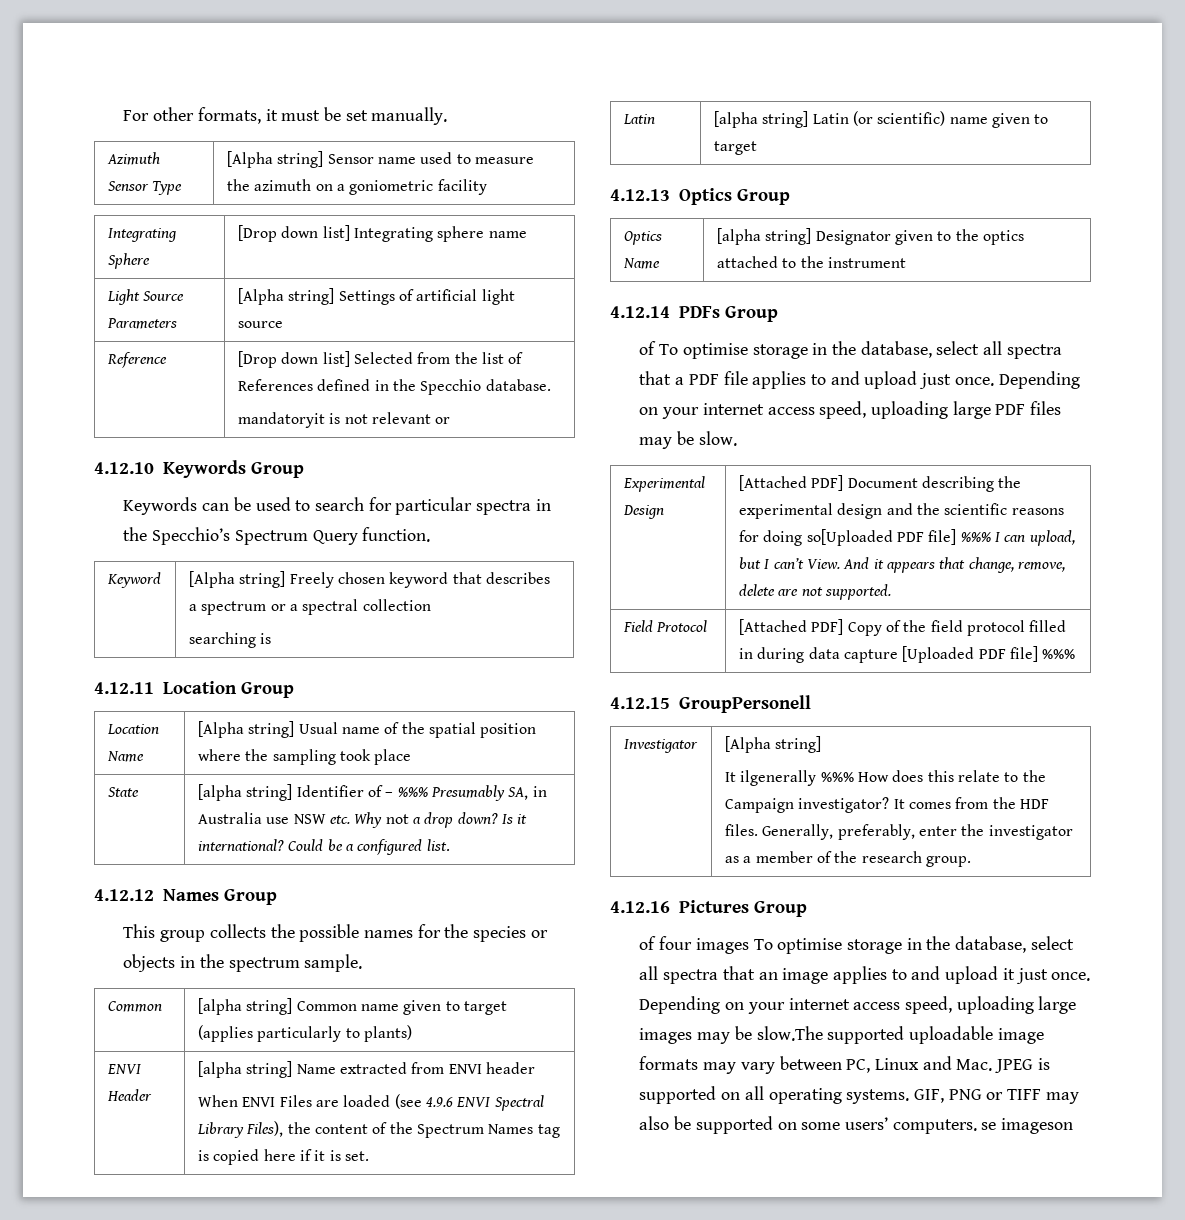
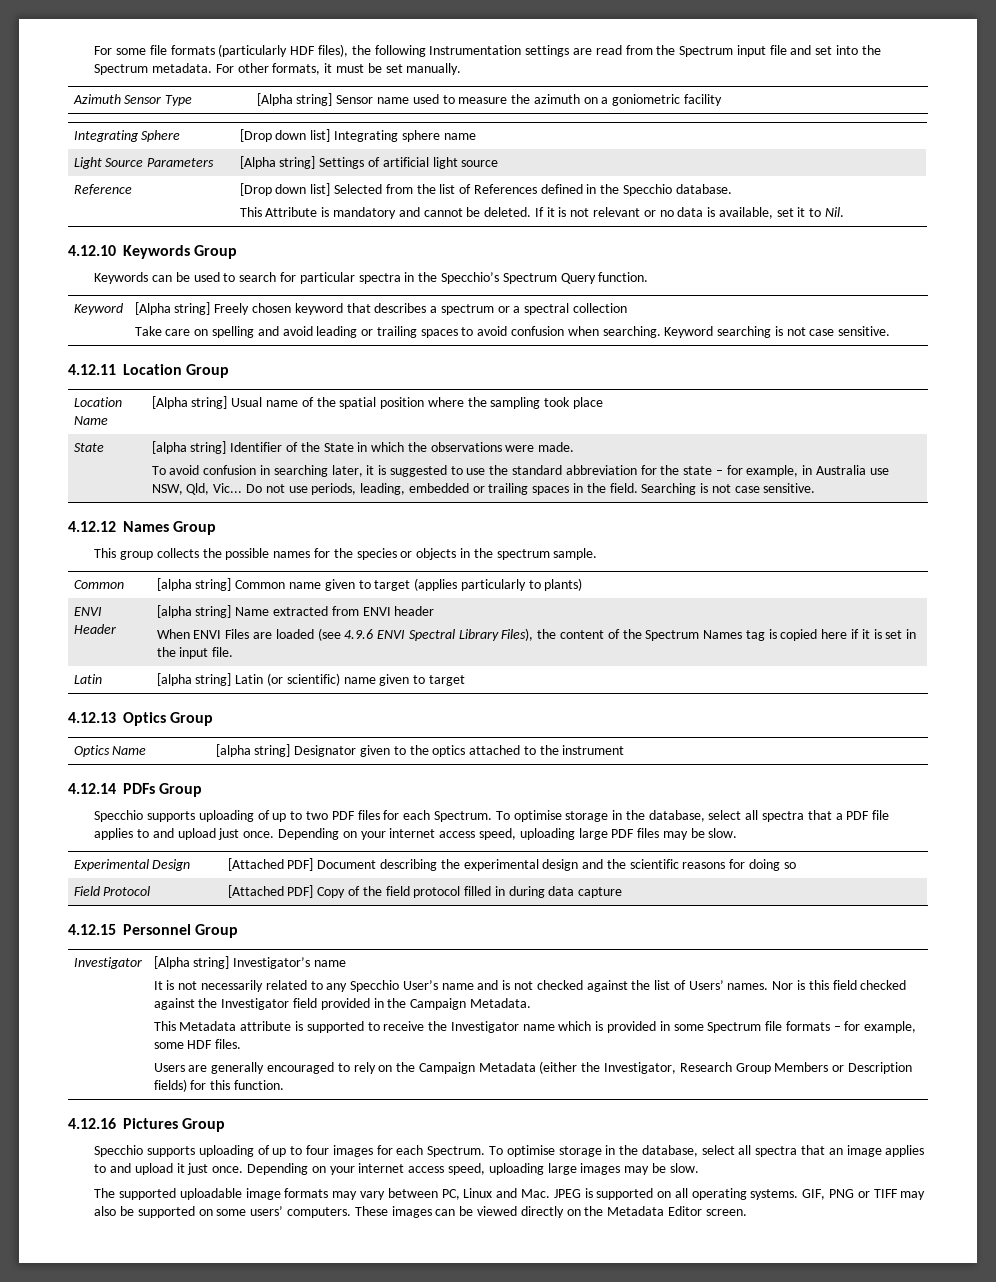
- For other formats, it must be set manually.
+ For some file formats (particularly HDF files), the following Instrumentation settings are read from the Spectrum input file and set into the Spectrum metadata. For other formats, it must be set manually.
  Reference | [Drop down list] Selected from the list of References defined in the Specchio database.
- mandatoryit is not relevant or
+ This Attribute is mandatory and cannot be deleted. If it is not relevant or no data is available, set it to Nil.
  Keyword | [Alpha string] Freely chosen keyword that describes a spectrum or a spectral collection
- searching is
+ Take care on spelling and avoid leading or trailing spaces to avoid confusion when searching. Keyword searching is not case sensitive.
- [alpha string] Identifier of – %%% Presumably SA, in Australia use NSW etc. Why not a drop down? Is it international? Could be a configured list.
+ [alpha string] Identifier of the State in which the observations were made.
+ To avoid confusion in searching later, it is suggested to use the standard abbreviation for the state – for example, in Australia use NSW, Qld, Vic... Do not use periods, leading, embedded or trailing spaces in the field. Searching is not case sensitive.
  ENVI Header | [alpha string] Name extracted from ENVI header
- When ENVI Files are loaded (see 4.9.6 ENVI Spectral Library Files), the content of the Spectrum Names tag is copied here if it is set.
+ When ENVI Files are loaded (see 4.9.6 ENVI Spectral Library Files), the content of the Spectrum Names tag is copied here if it is set in the input file.
- of To optimise storage in the database, select all spectra that a PDF file applies to and upload just once.
+ Specchio supports uploading of up to two PDF files for each Spectrum. To optimise storage in the database, select all spectra that a PDF file applies to and upload just once.
- Experimental Design | [Attached PDF] Document describing the experimental design and the scientific reasons for doing so[Uploaded PDF file] %%% I can upload, but I can’t View. And it appears that change, remove, delete are not supported.
+ Experimental Design | [Attached PDF] Document describing the experimental design and the scientific reasons for doing so
- Field Protocol | [Attached PDF] Copy of the field protocol filled in during data capture [Uploaded PDF file] %%%
+ Field Protocol | [Attached PDF] Copy of the field protocol filled in during data capture
- 4.12.15 GroupPersonell
+ 4.12.15 Personnel Group
- Investigator | [Alpha string]
- It ilgenerally %%% How does this relate to the Campaign investigator? It comes from the HDF files. Generally, preferably, enter the investigator as a member of the research group.
+ Investigator | [Alpha string] Investigator’s name
+ It is not necessarily related to any Specchio User’s name and is not checked against the list of Users’ names. Nor is this field checked against the Investigator field provided in the Campaign Metadata.
+ This Metadata attribute is supported to receive the Investigator name which is provided in some Spectrum file formats – for example, some HDF files.
+ Users are generally encouraged to rely on the Campaign Metadata (either the Investigator, Research Group Members or Description fields) for this function.
  4.12.16 Pictures Group
- of four images To optimise storage in the database, select all spectra that an image applies to and upload it just once.
+ Specchio supports uploading of up to four images for each Spectrum. To optimise storage in the database, select all spectra that an image applies to and upload it just once.
- Depending on your internet access speed, uploading large images may be slow.The supported uploadable image formats may vary between PC, Linux and Mac. JPEG is supported on all operating systems.
+ Depending on your internet access speed, uploading large images may be slow.
+ The supported uploadable image formats may vary between PC, Linux and Mac. JPEG is supported on all operating systems.
- GIF, PNG or TIFF may also be supported on some users’ computers. se imageson
+ GIF, PNG or TIFF may also be supported on some users’ computers. These images can be viewed directly on the Metadata Editor screen.

